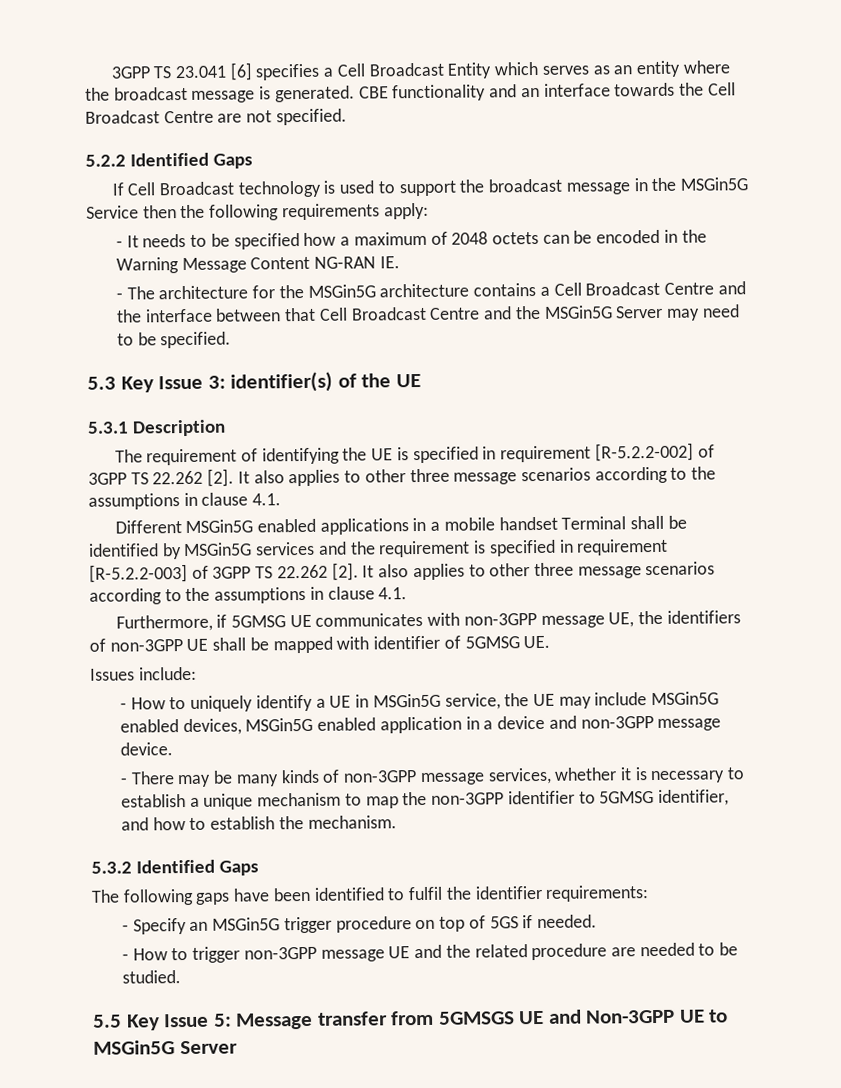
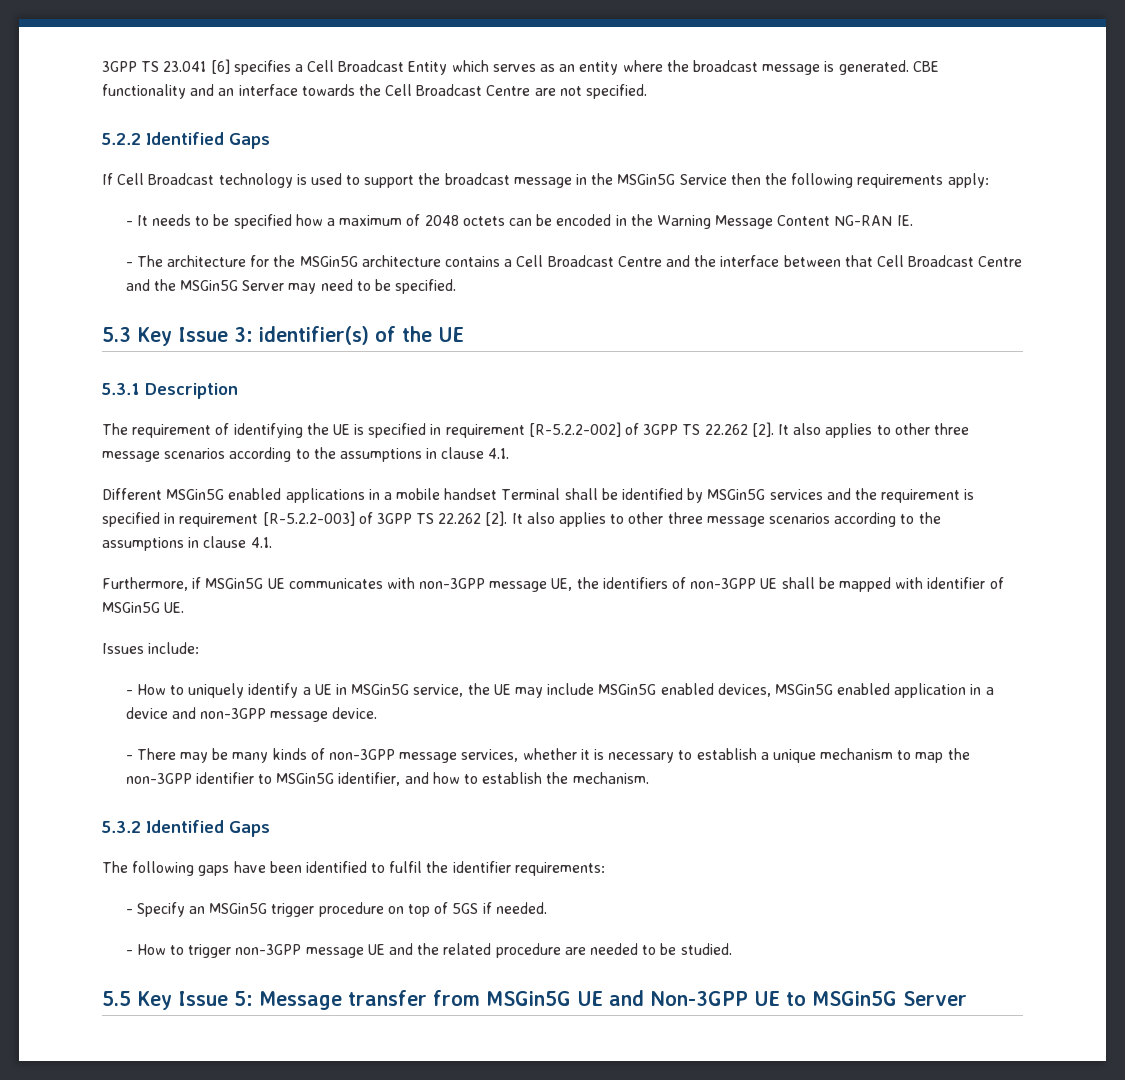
- Furthermore, if 5GMSG UE communicates with non-3GPP message UE, the identifiers of non-3GPP UE shall be mapped with identifier of 5GMSG UE.
+ Furthermore, if MSGin5G UE communicates with non-3GPP message UE, the identifiers of non-3GPP UE shall be mapped with identifier of MSGin5G UE.
- - There may be many kinds of non-3GPP message services, whether it is necessary to establish a unique mechanism to map the non-3GPP identifier to 5GMSG identifier, and how to establish the mechanism.
+ - There may be many kinds of non-3GPP message services, whether it is necessary to establish a unique mechanism to map the non-3GPP identifier to MSGin5G identifier, and how to establish the mechanism.
- 5.5 Key Issue 5: Message transfer from 5GMSGS UE and Non-3GPP UE to MSGin5G Server
+ 5.5 Key Issue 5: Message transfer from MSGin5G UE and Non-3GPP UE to MSGin5G Server

